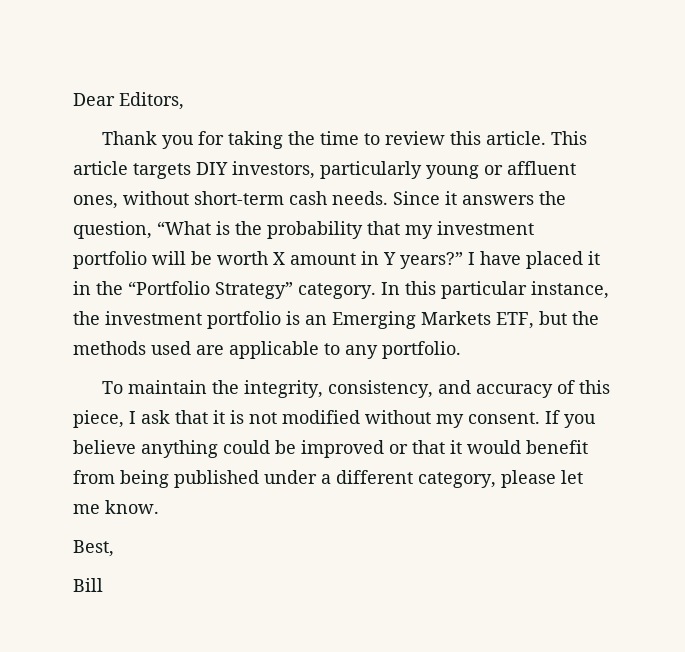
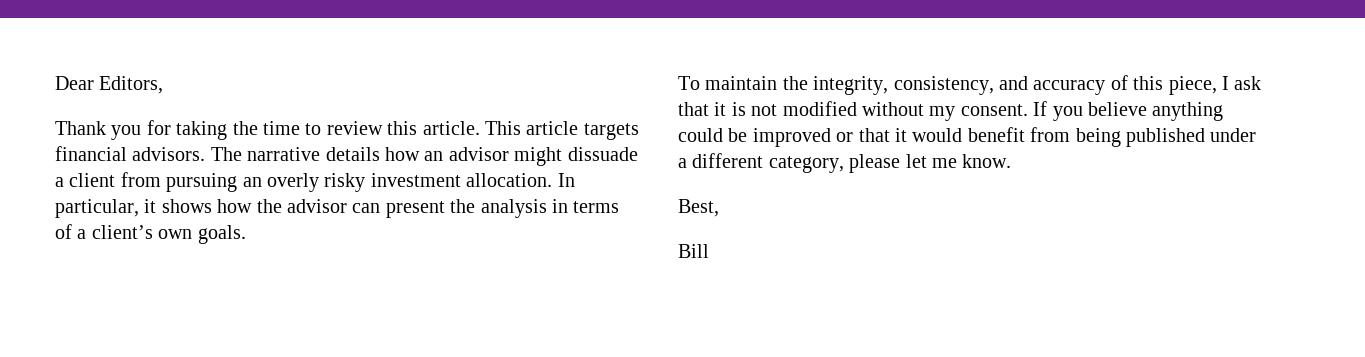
- This article targets DIY investors, particularly young or affluent ones, without short-term cash needs. Since it answers the question, “What is the probability that my investment portfolio will be worth X amount in Y years?” I have placed it in the “Portfolio Strategy” category. In this particular instance, the investment portfolio is an Emerging Markets ETF, but the methods used are applicable to any portfolio.
+ This article targets financial advisors. The narrative details how an advisor might dissuade a client from pursuing an overly risky investment allocation. In particular, it shows how the advisor can present the analysis in terms of a client’s own goals.

